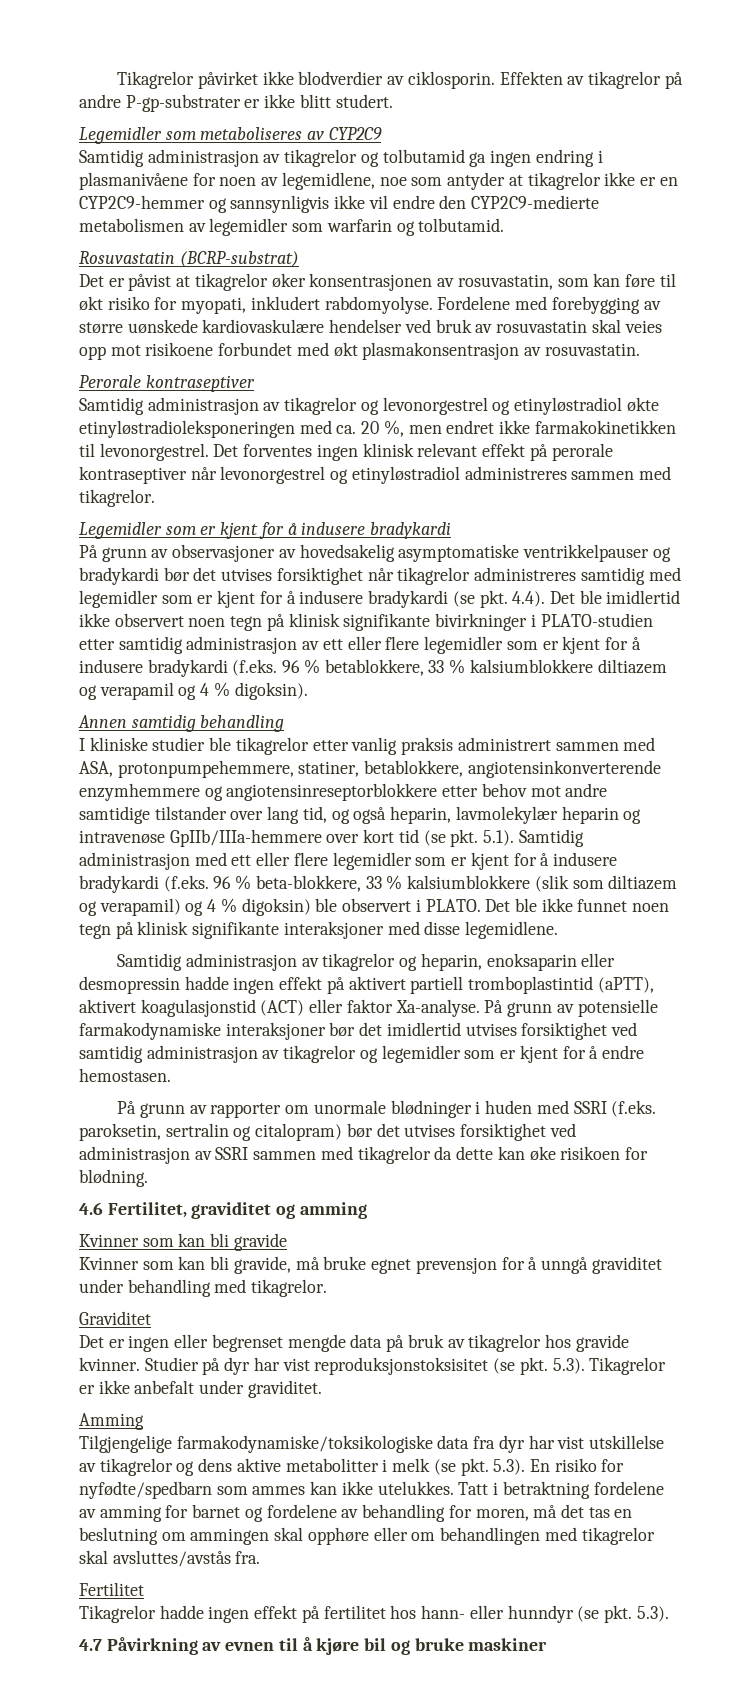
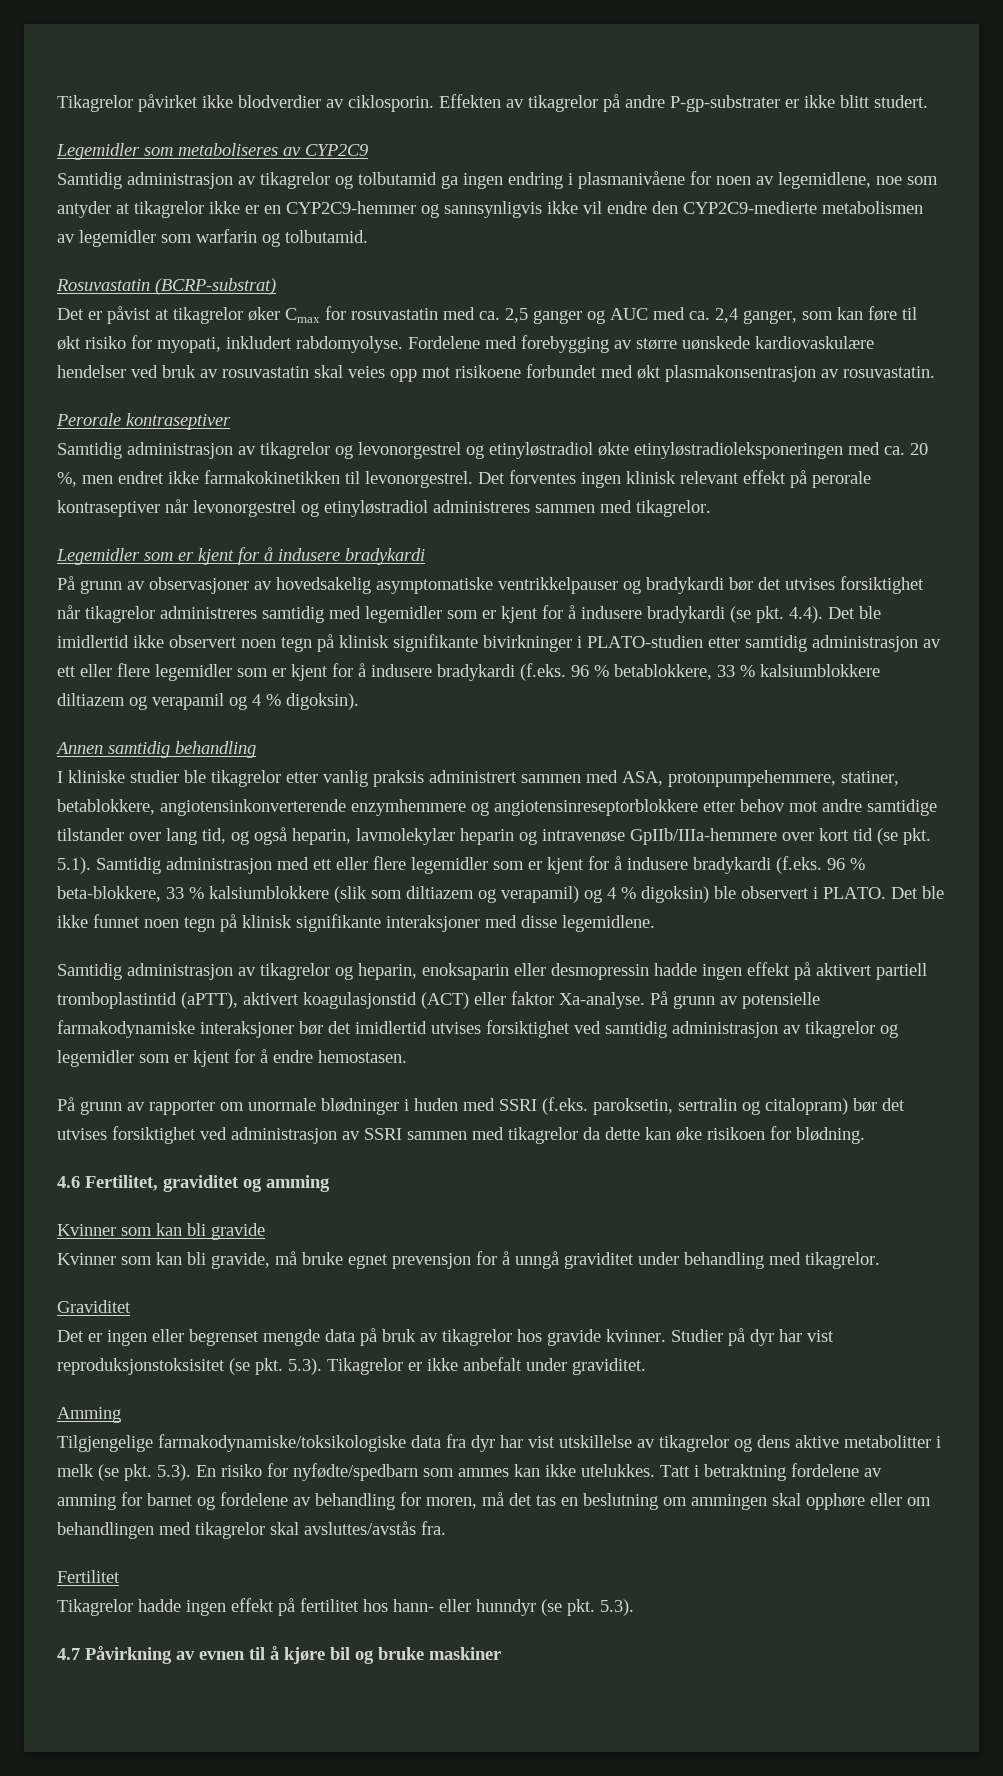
- Det er påvist at tikagrelor øker konsentrasjonen av rosuvastatin, som kan føre til økt risiko for myopati, inkludert rabdomyolyse.
+ Det er påvist at tikagrelor øker Cmax for rosuvastatin med ca. 2,5 ganger og AUC med ca. 2,4 ganger, som kan føre til økt risiko for myopati, inkludert rabdomyolyse.

